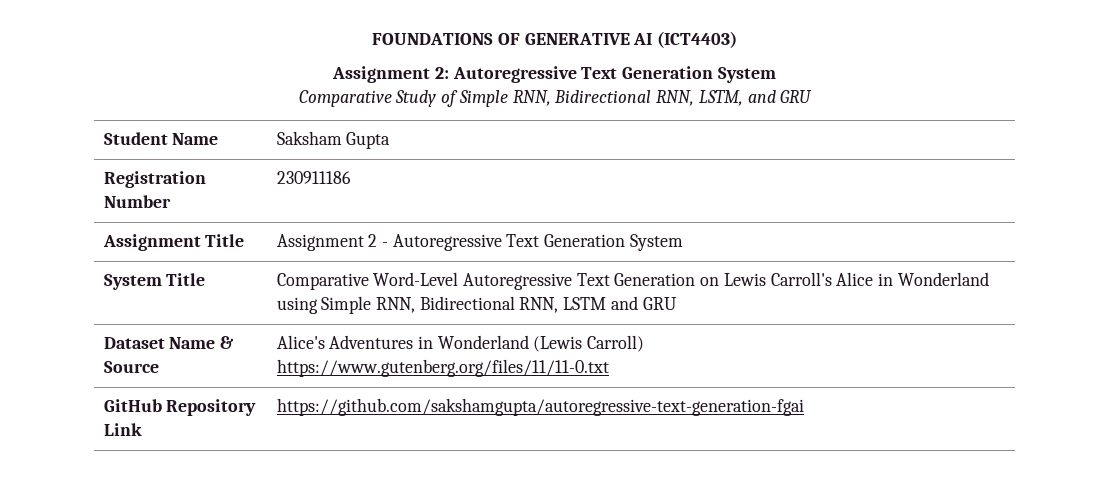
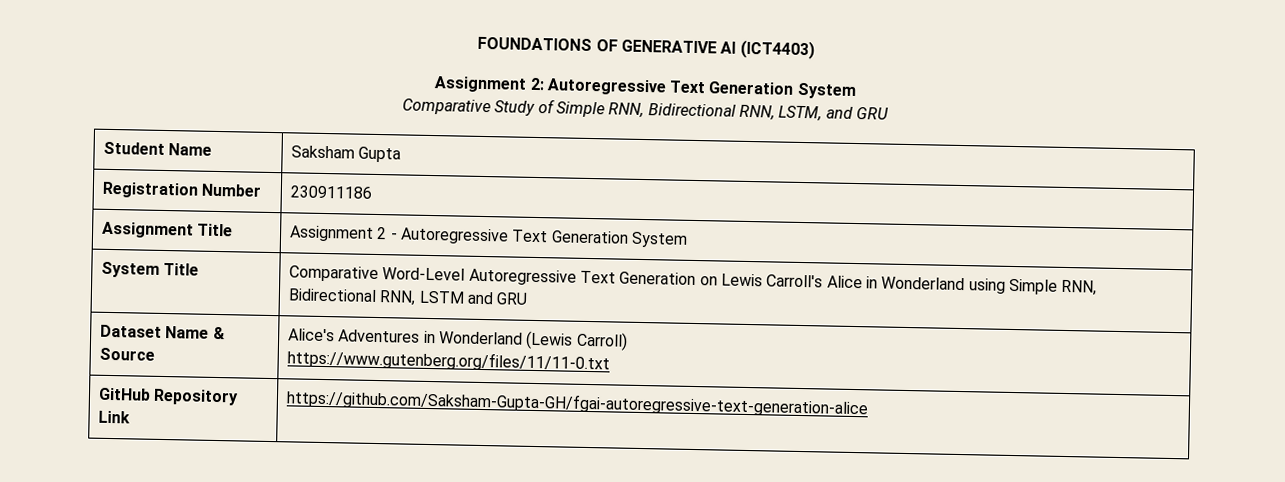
- GitHub Repository Link | https://github.com/sakshamgupta/autoregressive-text-generation-fgai
+ GitHub Repository Link | https://github.com/Saksham-Gupta-GH/fgai-autoregressive-text-generation-alice

